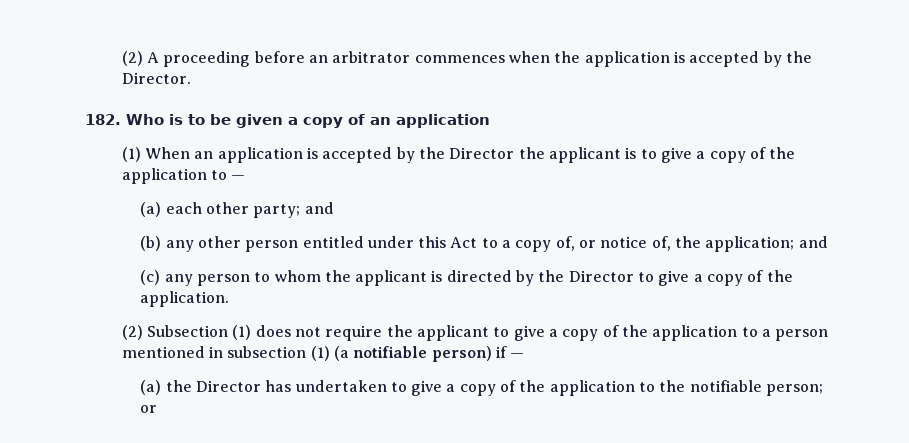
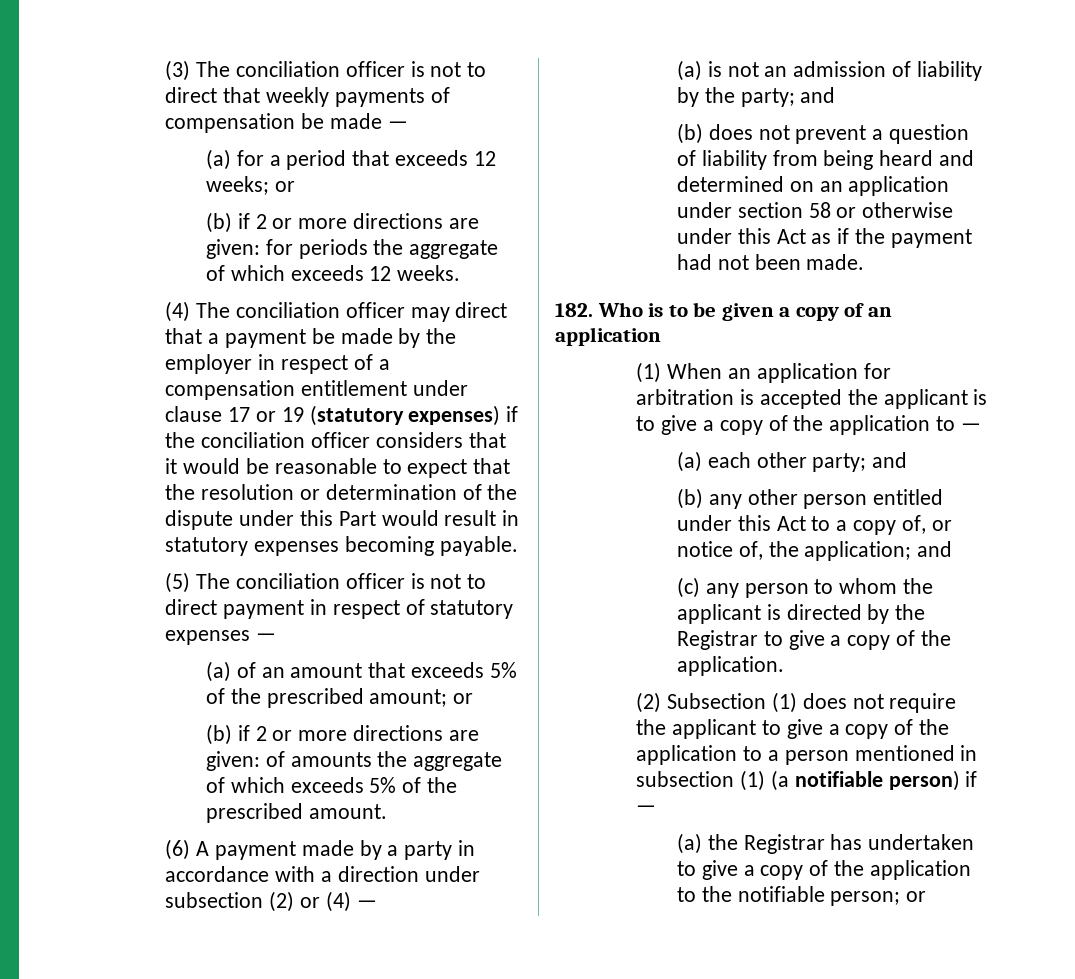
- (2) A proceeding before an arbitrator commences when the application is accepted by the Director.
+ (3) The conciliation officer is not to direct that weekly payments of compensation be made —
+ (a) for a period that exceeds 12 weeks; or
+ (b) if 2 or more directions are given: for periods the aggregate of which exceeds 12 weeks.
+ (4) The conciliation officer may direct that a payment be made by the employer in respect of a compensation entitlement under clause 17 or 19 (statutory expenses) if the conciliation officer considers that it would be reasonable to expect that the resolution or determination of the dispute under this Part would result in statutory expenses becoming payable.
+ (5) The conciliation officer is not to direct payment in respect of statutory expenses —
+ (a) of an amount that exceeds 5% of the prescribed amount; or
+ (b) if 2 or more directions are given: of amounts the aggregate of which exceeds 5% of the prescribed amount.
+ (6) A payment made by a party in accordance with a direction under subsection (2) or (4) —
+ (a) is not an admission of liability by the party; and
+ (b) does not prevent a question of liability from being heard and determined on an application under section 58 or otherwise under this Act as if the payment had not been made.
- (1) When an application is accepted by the Director the applicant is to give a copy of the application to —
+ (1) When an application for arbitration is accepted the applicant is to give a copy of the application to —
- (c) any person to whom the applicant is directed by the Director to give a copy of the application.
+ (c) any person to whom the applicant is directed by the Registrar to give a copy of the application.
- (a) the Director has undertaken to give a copy of the application to the notifiable person; or
+ (a) the Registrar has undertaken to give a copy of the application to the notifiable person; or

